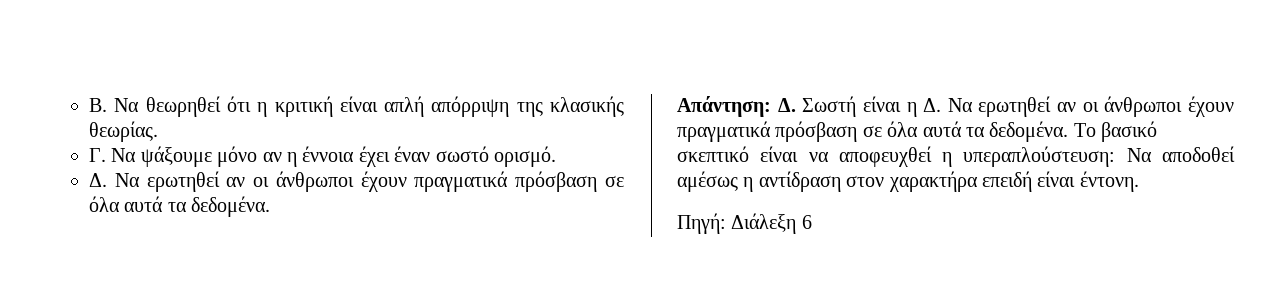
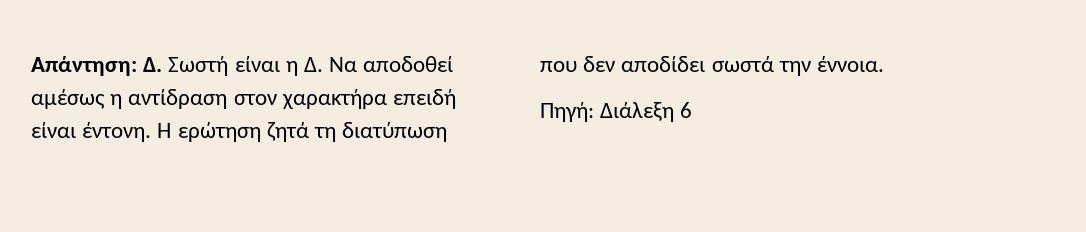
- Β. Να θεωρηθεί ότι η κριτική είναι απλή απόρριψη της κλασικής θεωρίας.
- Γ. Να ψάξουμε μόνο αν η έννοια έχει έναν σωστό ορισμό.
- Δ. Να ερωτηθεί αν οι άνθρωποι έχουν πραγματικά πρόσβαση σε όλα αυτά τα δεδομένα.
- Απάντηση: Δ. Σωστή είναι η Δ. Να ερωτηθεί αν οι άνθρωποι έχουν πραγματικά πρόσβαση σε όλα αυτά τα δεδομένα. Το βασικό σκεπτικό είναι να αποφευχθεί η υπεραπλούστευση: Να αποδοθεί αμέσως η αντίδραση στον χαρακτήρα επειδή είναι έντονη.
+ Απάντηση: Δ. Σωστή είναι η Δ. Να αποδοθεί αμέσως η αντίδραση στον χαρακτήρα επειδή είναι έντονη. Η ερώτηση ζητά τη διατύπωση που δεν αποδίδει σωστά την έννοια.

